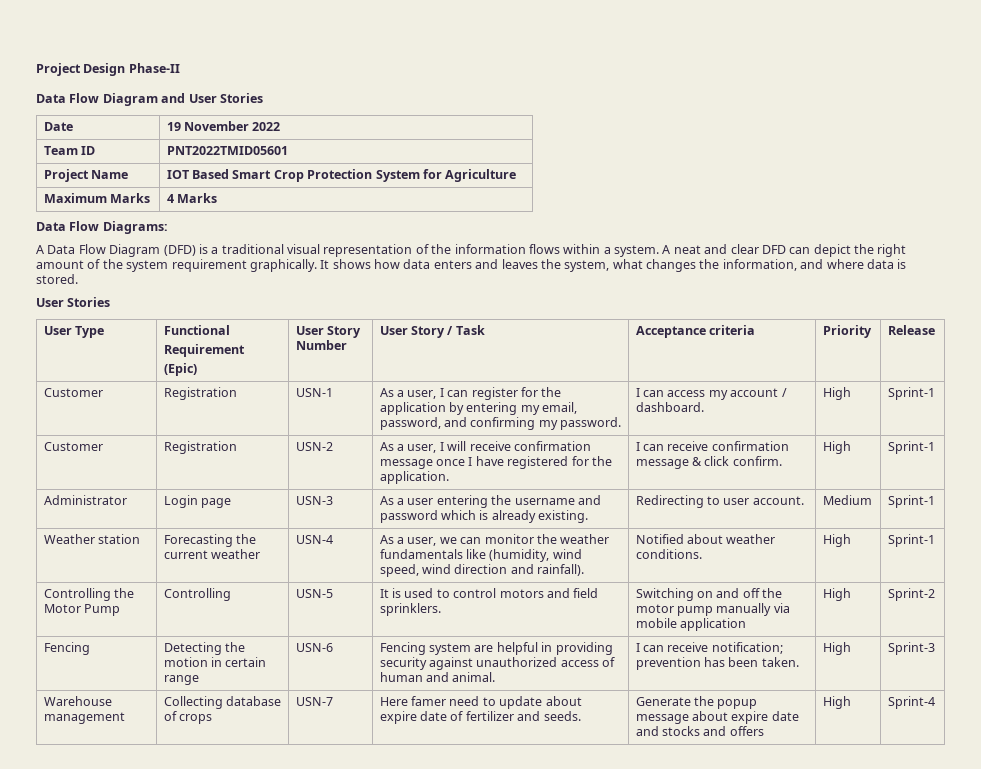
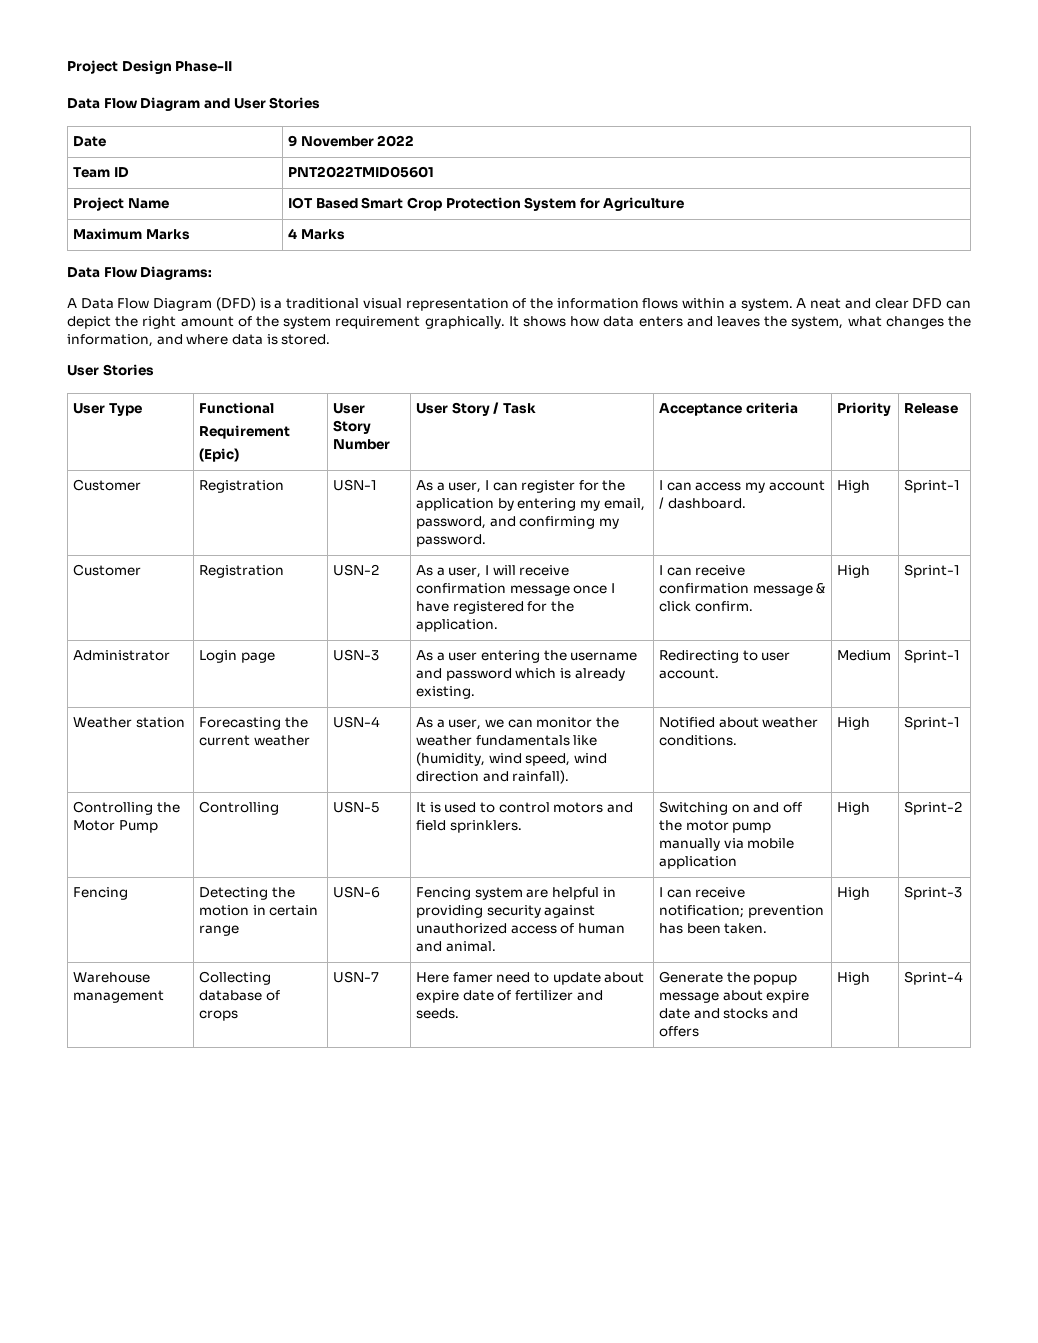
- Date | 19 November 2022
+ Date | 9 November 2022

